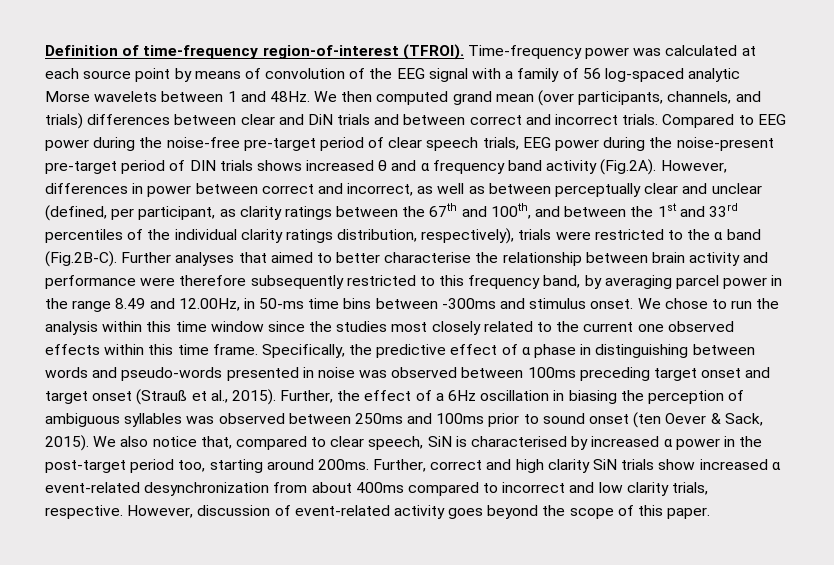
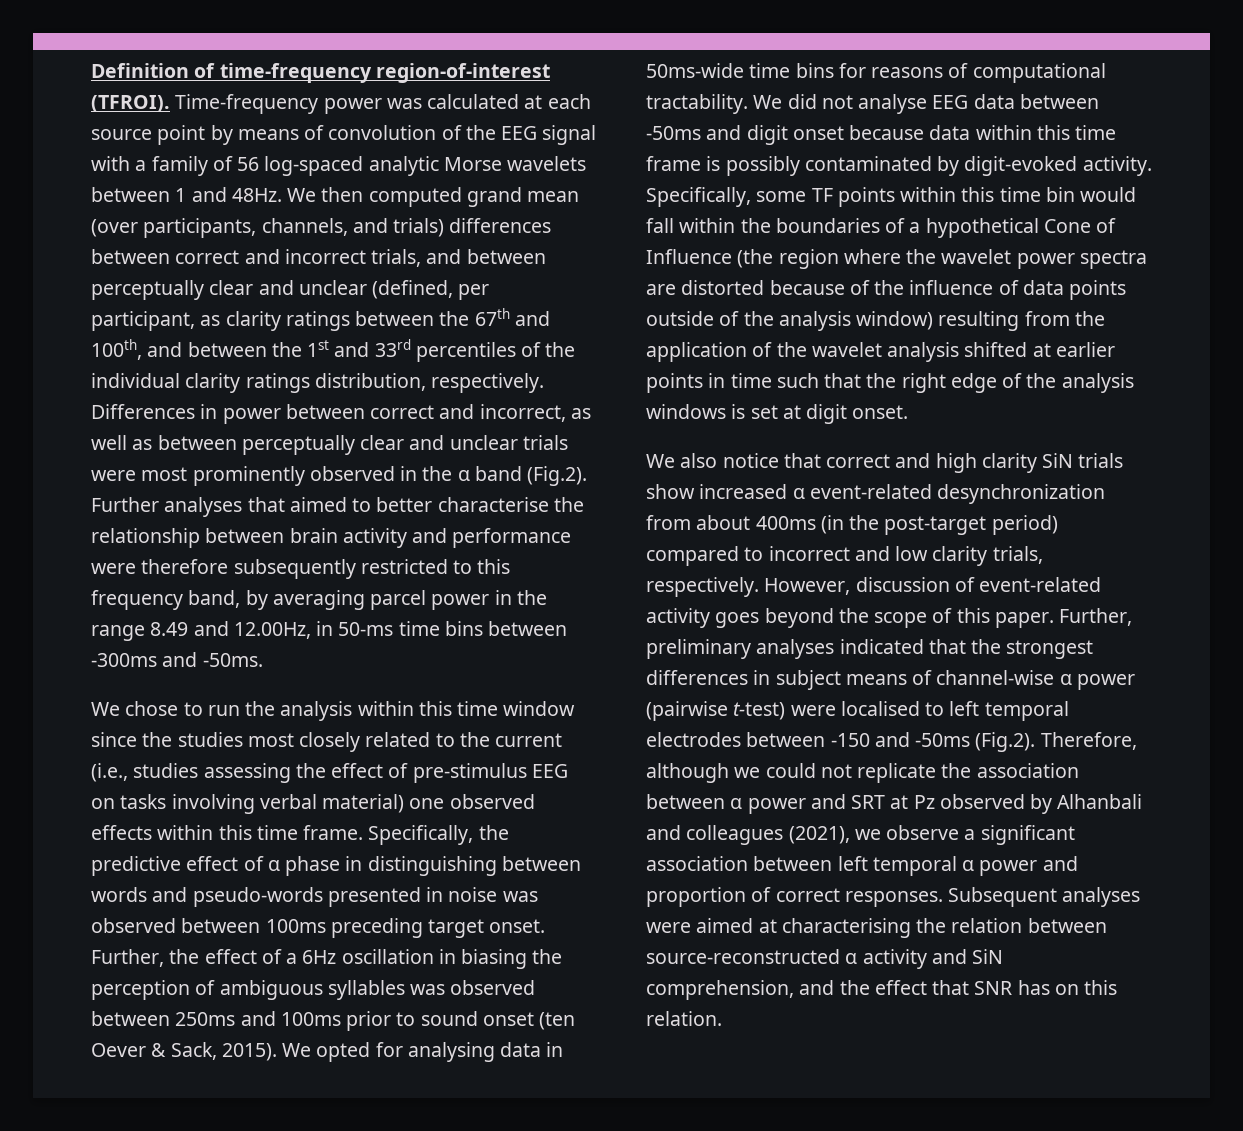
- We then computed grand mean (over participants, channels, and trials) differences between clear and DiN trials and between correct and incorrect trials. Compared to EEG power during the noise-free pre-target period of clear speech trials, EEG power during the noise-present pre-target period of DIN trials shows increased θ and α frequency band activity (Fig.2A). However, differences in power between correct and incorrect, as well as between perceptually clear and unclear (defined, per participant, as clarity ratings between the 67th and 100th, and between the 1st and 33rd percentiles of the individual clarity ratings distribution, respectively), trials were restricted to the α band (Fig.2B-C). Further analyses that aimed to better characterise the relationship between brain activity and performance were therefore subsequently restricted to this frequency band, by averaging parcel power in the range 8.49 and 12.00Hz, in 50-ms time bins between -300ms and stimulus onset. We chose to run the analysis within this time window since the studies most closely related to the current one observed effects within this time frame.
+ We then computed grand mean (over participants, channels, and trials) differences between correct and incorrect trials, and between perceptually clear and unclear (defined, per participant, as clarity ratings between the 67th and 100th, and between the 1st and 33rd percentiles of the individual clarity ratings distribution, respectively. Differences in power between correct and incorrect, as well as between perceptually clear and unclear trials were most prominently observed in the α band (Fig.2). Further analyses that aimed to better characterise the relationship between brain activity and performance were therefore subsequently restricted to this frequency band, by averaging parcel power in the range 8.49 and 12.00Hz, in 50-ms time bins between -300ms and -50ms.
+ We chose to run the analysis within this time window since the studies most closely related to the current (i.e., studies assessing the effect of pre-stimulus EEG on tasks involving verbal material) one observed effects within this time frame.
- Specifically, the predictive effect of α phase in distinguishing between words and pseudo-words presented in noise was observed between 100ms preceding target onset and target onset (Strauß et al., 2015).
+ Specifically, the predictive effect of α phase in distinguishing between words and pseudo-words presented in noise was observed between 100ms preceding target onset.
- We also notice that, compared to clear speech, SiN is characterised by increased α power in the post-target period too, starting around 200ms. Further, correct and high clarity SiN trials show increased α event-related desynchronization from about 400ms compared to incorrect and low clarity trials, respective.
+ We opted for analysing data in 50ms-wide time bins for reasons of computational tractability. We did not analyse EEG data between -50ms and digit onset because data within this time frame is possibly contaminated by digit-evoked activity. Specifically, some TF points within this time bin would fall within the boundaries of a hypothetical Cone of Influence (the region where the wavelet power spectra are distorted because of the influence of data points outside of the analysis window) resulting from the application of the wavelet analysis shifted at earlier points in time such that the right edge of the analysis windows is set at digit onset.
+ We also notice that correct and high clarity SiN trials show increased α event-related desynchronization from about 400ms (in the post-target period) compared to incorrect and low clarity trials, respectively.
+ Further, preliminary analyses indicated that the strongest differences in subject means of channel-wise α power (pairwise t-test) were localised to left temporal electrodes between -150 and -50ms (Fig.2). Therefore, although we could not replicate the association between α power and SRT at Pz observed by Alhanbali and colleagues (2021), we observe a significant association between left temporal α power and proportion of correct responses. Subsequent analyses were aimed at characterising the relation between source-reconstructed α activity and SiN comprehension, and the effect that SNR has on this relation.

